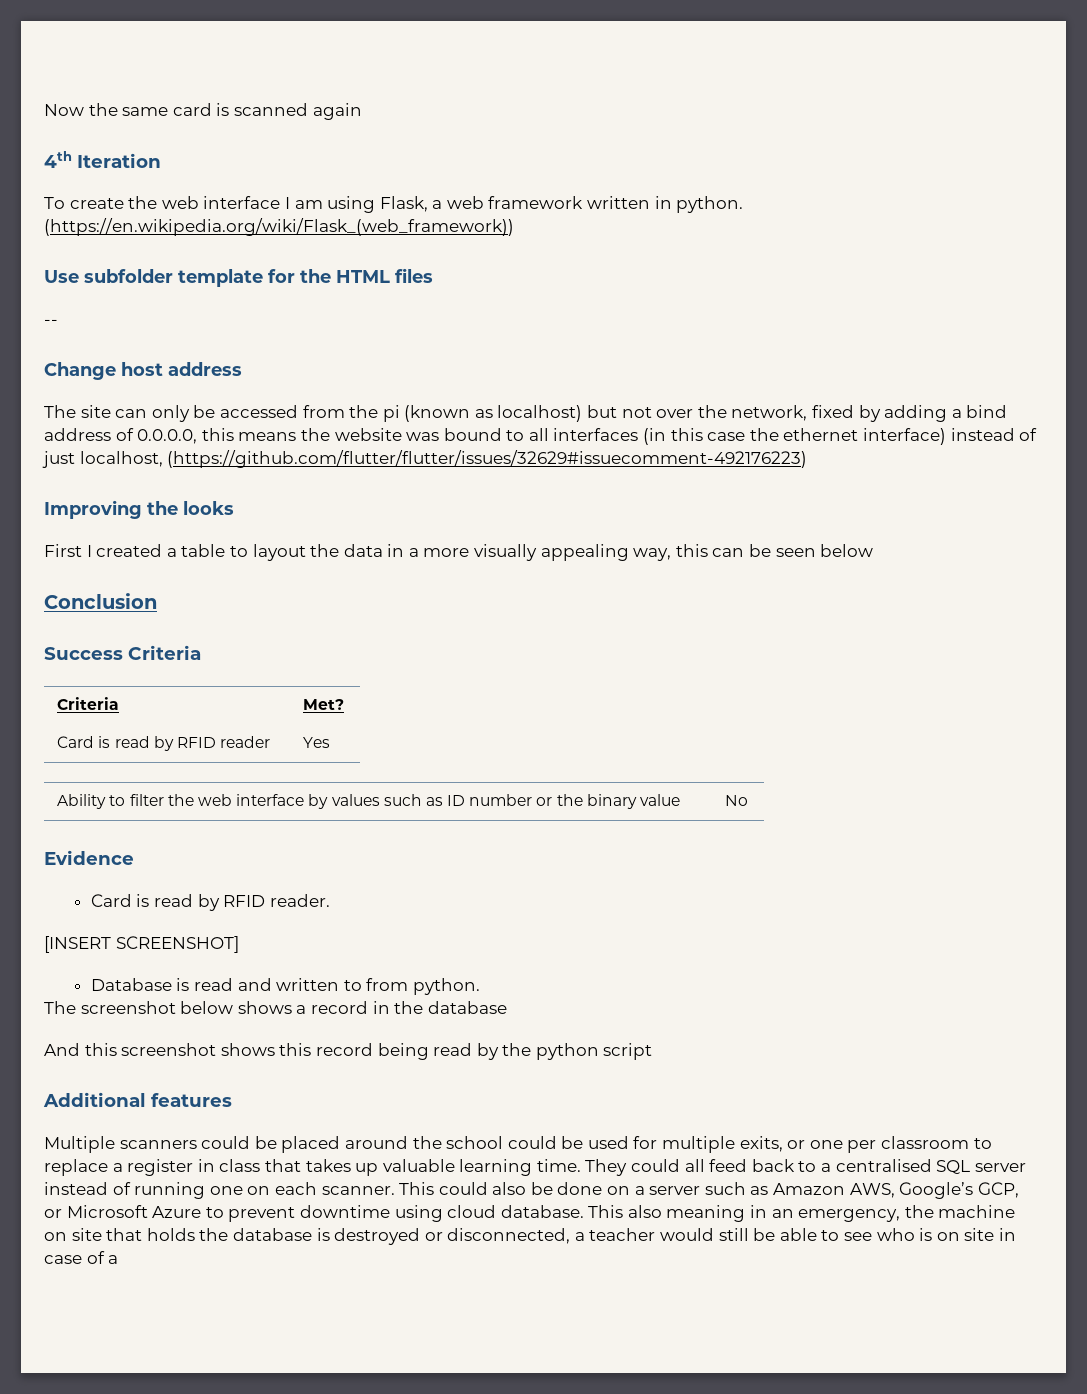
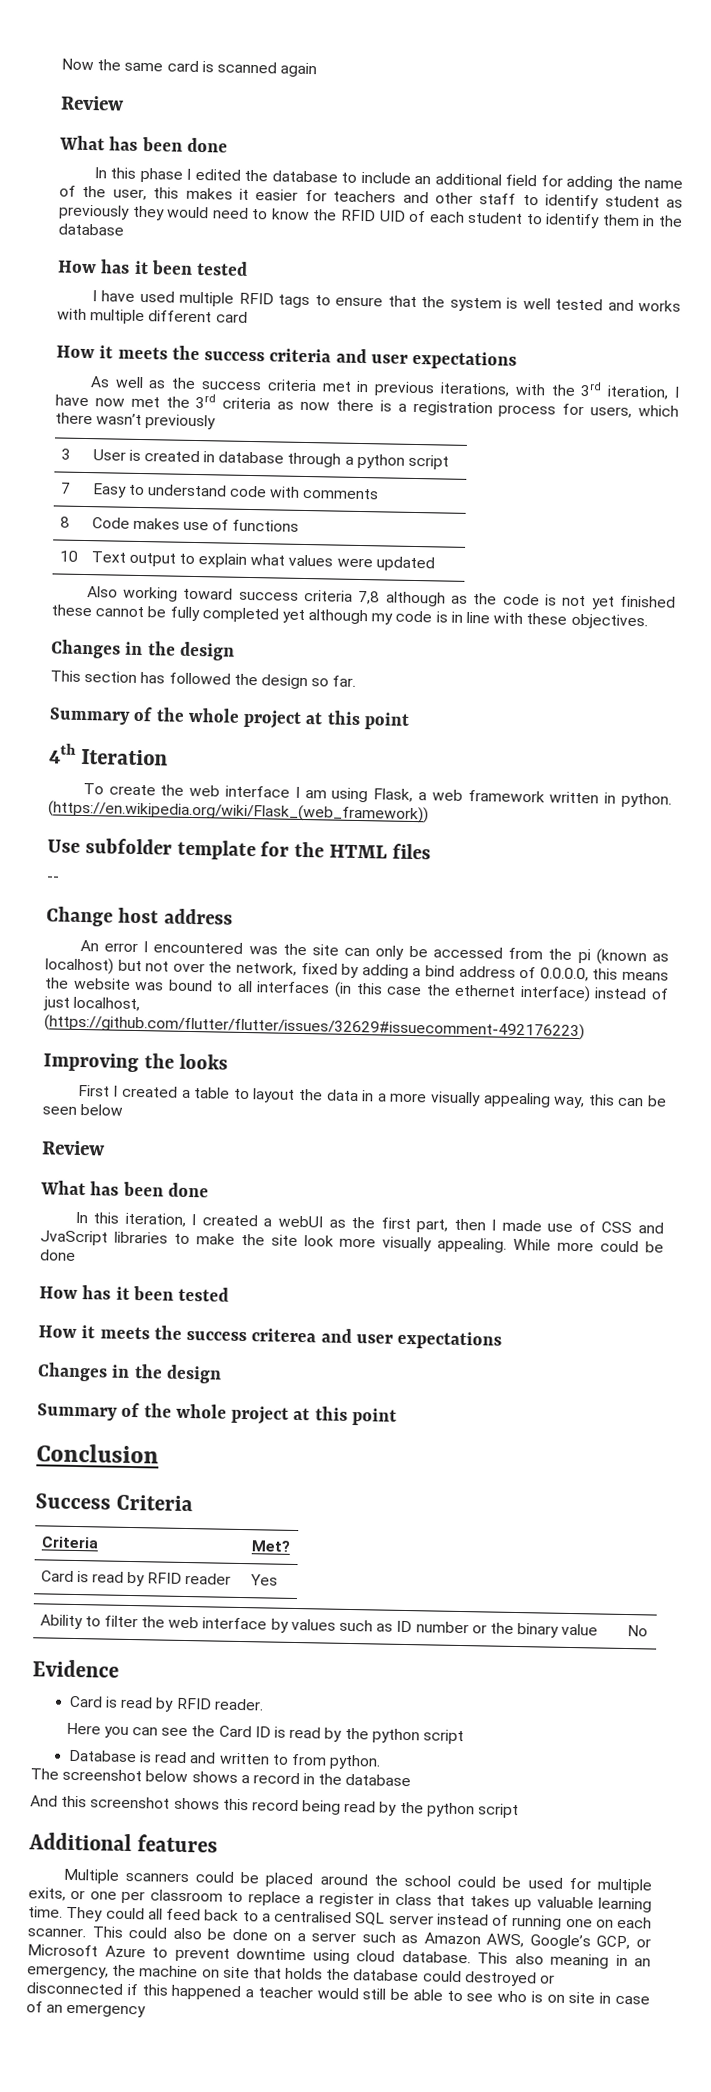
  Now the same card is scanned again
+ Review
+ What has been done
+ In this phase I edited the database to include an additional field for adding the name of the user, this makes it easier for teachers and other staff to identify student as previously they would need to know the RFID UID of each student to identify them in the database
+ How has it been tested
+ I have used multiple RFID tags to ensure that the system is well tested and works with multiple different card
+ How it meets the success criteria and user expectations
+ As well as the success criteria met in previous iterations, with the 3rd iteration, I have now met the 3rd criteria as now there is a registration process for users, which there wasn’t previously
+ 3 | User is created in database through a python script
+ 7 | Easy to understand code with comments
+ 8 | Code makes use of functions
+ 10 | Text output to explain what values were updated
+ Also working toward success criteria 7,8 although as the code is not yet finished these cannot be fully completed yet although my code is in line with these objectives.
+ Changes in the design
+ This section has followed the design so far.
+ Summary of the whole project at this point
- The site can only be accessed from the pi (known as localhost) but not over the network, fixed by adding a bind address of 0.0.0.0, this means the website was bound to all interfaces (in this case the ethernet interface) instead of just localhost, (https://github.com/flutter/flutter/issues/32629#issuecomment-492176223)
+ An error I encountered was the site can only be accessed from the pi (known as localhost) but not over the network, fixed by adding a bind address of 0.0.0.0, this means the website was bound to all interfaces (in this case the ethernet interface) instead of just localhost, (https://github.com/flutter/flutter/issues/32629#issuecomment-492176223)
  First I created a table to layout the data in a more visually appealing way, this can be seen below
+ Review
+ What has been done
+ In this iteration, I created a webUI as the first part, then I made use of CSS and JvaScript libraries to make the site look more visually appealing. While more could be done
+ How has it been tested
+ How it meets the success criterea and user expectations
+ Changes in the design
+ Summary of the whole project at this point
- [INSERT SCREENSHOT]
+ Here you can see the Card ID is read by the python script
- This also meaning in an emergency, the machine on site that holds the database is destroyed or disconnected, a teacher would still be able to see who is on site in case of a
+ This also meaning in an emergency, the machine on site that holds the database could destroyed or disconnected if this happened a teacher would still be able to see who is on site in case of an emergency

